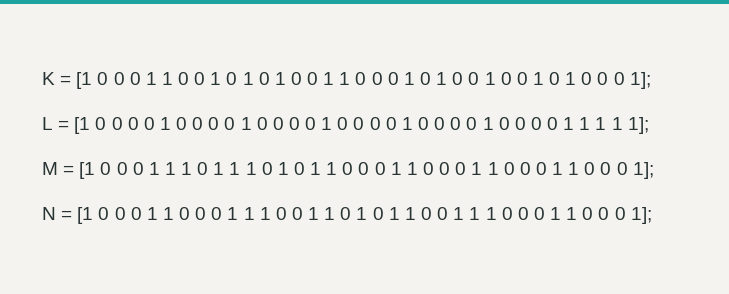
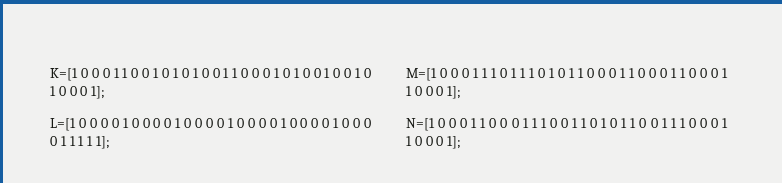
- K = [1 0 0 0 1 1 0 0 1 0 1 0 1 0 0 1 1 0 0 0 1 0 1 0 0 1 0 0 1 0 1 0 0 0 1];
+ K=[1 0 0 0 1 1 0 0 1 0 1 0 1 0 0 1 1 0 0 0 1 0 1 0 0 1 0 0 1 0 1 0 0 0 1];
- L = [1 0 0 0 0 1 0 0 0 0 1 0 0 0 0 1 0 0 0 0 1 0 0 0 0 1 0 0 0 0 1 1 1 1 1];
+ L=[1 0 0 0 0 1 0 0 0 0 1 0 0 0 0 1 0 0 0 0 1 0 0 0 0 1 0 0 0 0 1 1 1 1 1];
- M = [1 0 0 0 1 1 1 0 1 1 1 0 1 0 1 1 0 0 0 1 1 0 0 0 1 1 0 0 0 1 1 0 0 0 1];
+ M=[1 0 0 0 1 1 1 0 1 1 1 0 1 0 1 1 0 0 0 1 1 0 0 0 1 1 0 0 0 1 1 0 0 0 1];
- N = [1 0 0 0 1 1 0 0 0 1 1 1 0 0 1 1 0 1 0 1 1 0 0 1 1 1 0 0 0 1 1 0 0 0 1];
+ N=[1 0 0 0 1 1 0 0 0 1 1 1 0 0 1 1 0 1 0 1 1 0 0 1 1 1 0 0 0 1 1 0 0 0 1];

